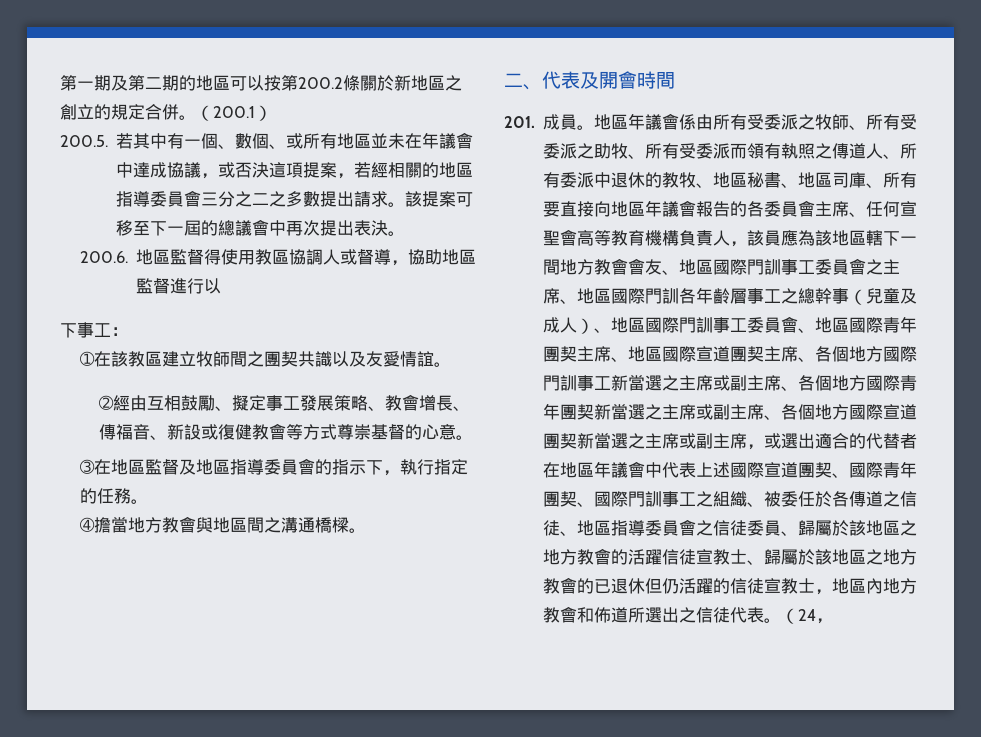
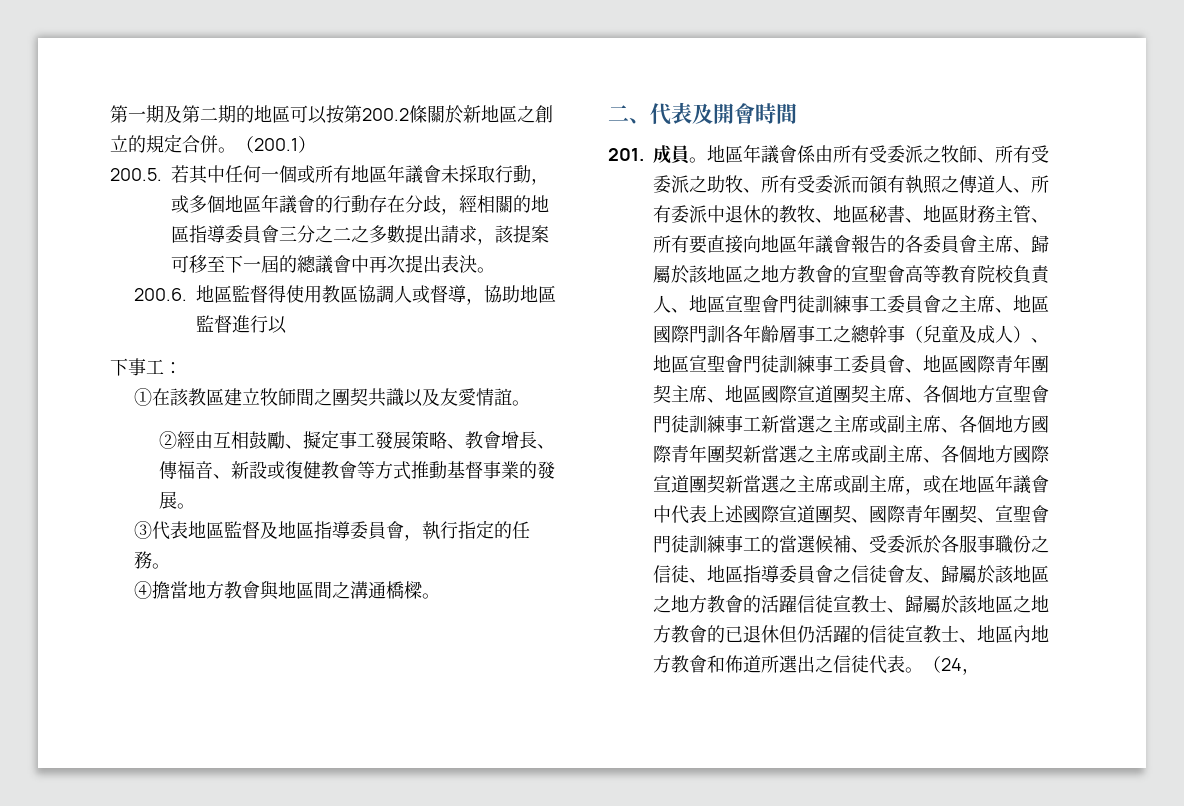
- 200.5.若其中有一個、數個、或所有地區並未在年議會中達成協議，或否決這項提案，若經相關的地區指導委員會三分之二之多數提出請求。該提案可移至下一屆的總議會中再次提出表決。
+ 200.5.若其中任何一個或所有地區年議會未採取行動，或多個地區年議會的行動存在分歧，經相關的地區指導委員會三分之二之多數提出請求，該提案可移至下一屆的總議會中再次提出表決。
- ➁經由互相鼓勵、擬定事工發展策略、教會增長、傳福音、新設或復健教會等方式尊崇基督的心意。
+ ➁經由互相鼓勵、擬定事工發展策略、教會增長、傳福音、新設或復健教會等方式推動基督事業的發展。
- ➂在地區監督及地區指導委員會的指示下，執行指定的任務。
+ ➂代表地區監督及地區指導委員會，執行指定的任務。
- 地區年議會係由所有受委派之牧師、所有受委派之助牧、所有受委派而領有執照之傳道人、所有委派中退休的教牧、地區秘書、地區司庫、所有要直接向地區年議會報告的各委員會主席、任何宣聖會高等教育機構負責人，該員應為該地區轄下一間地方教會會友、地區國際門訓事工委員會之主席、地區國際門訓各年齡層事工之總幹事（兒童及成人）、地區國際門訓事工委員會、地區國際青年團契主席、地區國際宣道團契主席、各個地方國際門訓事工新當選之主席或副主席、各個地方國際青年團契新當選之主席或副主席、各個地方國際宣道團契新當選之主席或副主席，或選出適合的代替者在地區年議會中代表上述國際宣道團契、國際青年團契、國際門訓事工之組織、被委任於各傳道之信徒、地區指導委員會之信徒委員、歸屬於該地區之地方教會的活躍信徒宣教士、歸屬於該地區之地方教會的已退休但仍活躍的信徒宣教士，地區內地方教會和佈道所選出之信徒代表。
+ 地區年議會係由所有受委派之牧師、所有受委派之助牧、所有受委派而領有執照之傳道人、所有委派中退休的教牧、地區秘書、地區財務主管、所有要直接向地區年議會報告的各委員會主席、歸屬於該地區之地方教會的宣聖會高等教育院校負責人、地區宣聖會門徒訓練事工委員會之主席、地區國際門訓各年齡層事工之總幹事（兒童及成人）、地區宣聖會門徒訓練事工委員會、地區國際青年團契主席、地區國際宣道團契主席、各個地方宣聖會門徒訓練事工新當選之主席或副主席、各個地方國際青年團契新當選之主席或副主席、各個地方國際宣道團契新當選之主席或副主席，或在地區年議會中代表上述國際宣道團契、國際青年團契、宣聖會門徒訓練事工的當選候補、受委派於各服事職份之信徒、地區指導委員會之信徒會友、歸屬於該地區之地方教會的活躍信徒宣教士、歸屬於該地區之地方教會的已退休但仍活躍的信徒宣教士、地區內地方教會和佈道所選出之信徒代表。

